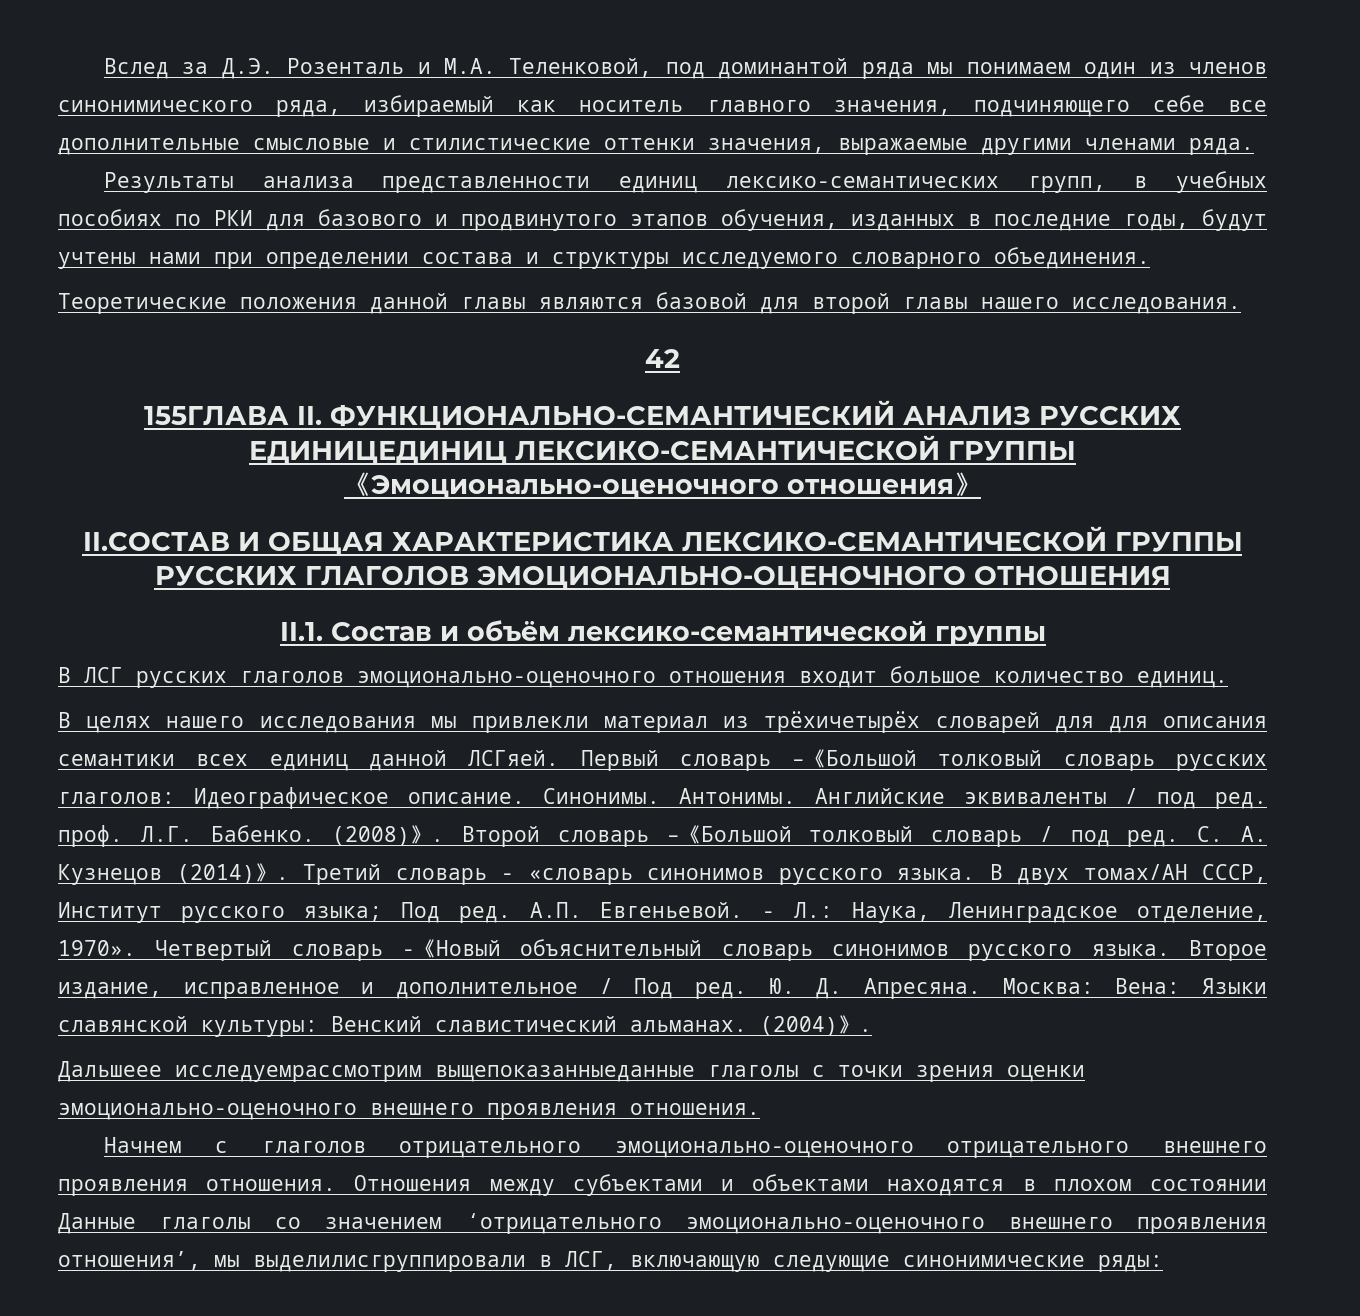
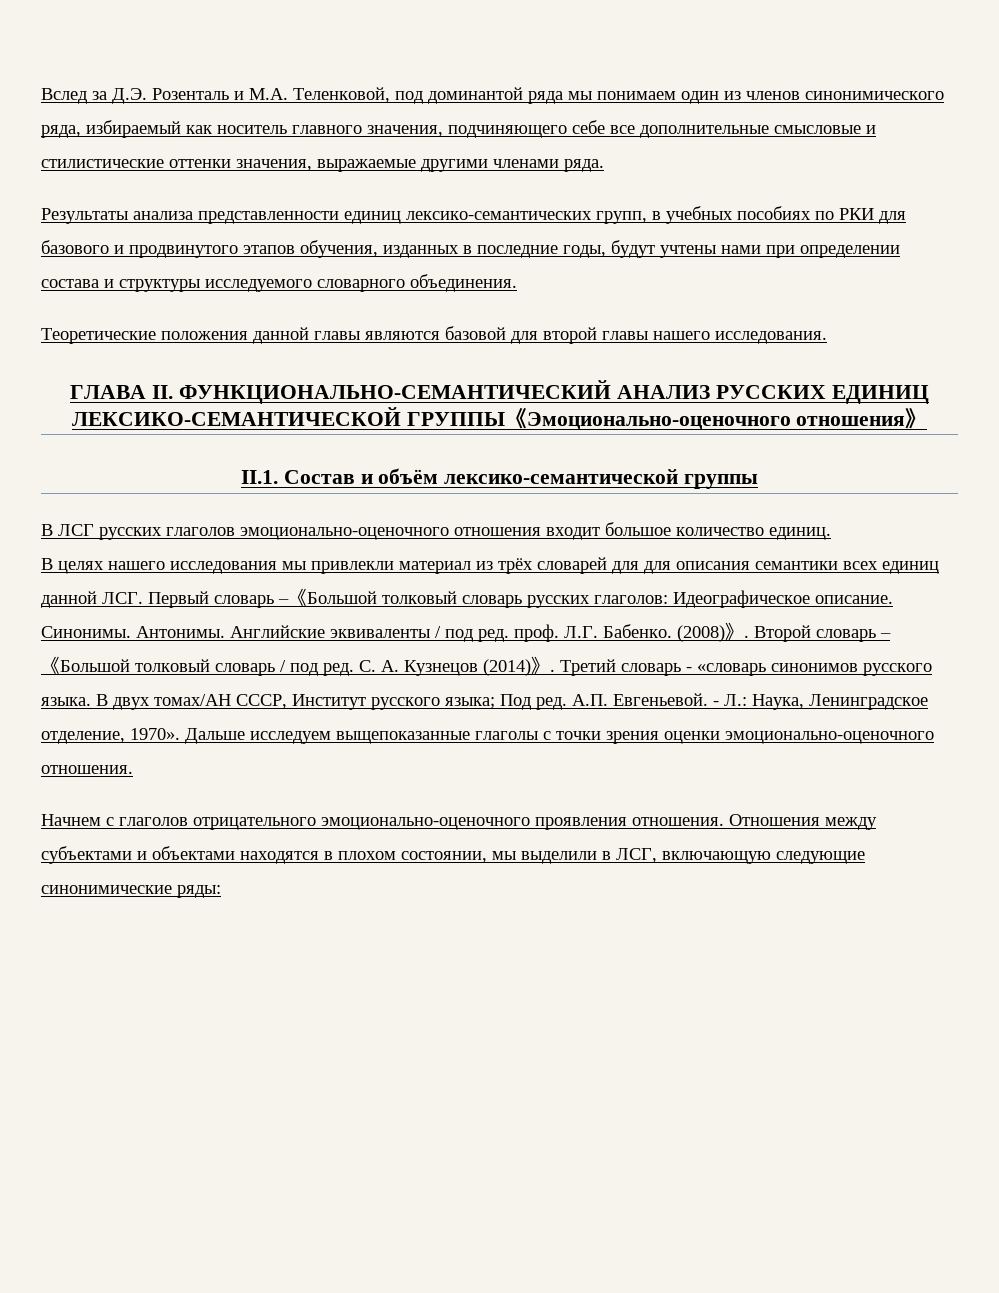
- 42
- 155ГЛАВА II. ФУНКЦИОНАЛЬНО-СЕМАНТИЧЕСКИЙ АНАЛИЗ РУССКИХ ЕДИНИЦЕДИНИЦ ЛЕКСИКО-СЕМАНТИЧЕСКОЙ ГРУППЫ《Эмоционально-оценочного отношения》
+ ГЛАВА II. ФУНКЦИОНАЛЬНО-СЕМАНТИЧЕСКИЙ АНАЛИЗ РУССКИХ ЕДИНИЦ ЛЕКСИКО-СЕМАНТИЧЕСКОЙ ГРУППЫ《Эмоционально-оценочного отношения》
- II.СОСТАВ И ОБЩАЯ ХАРАКТЕРИСТИКА ЛЕКСИКО-СЕМАНТИЧЕСКОЙ ГРУППЫ РУССКИХ ГЛАГОЛОВ ЭМОЦИОНАЛЬНО-ОЦЕНОЧНОГО ОТНОШЕНИЯ
- В целях нашего исследования мы привлекли материал из трёхичетырёх словарей для для описания семантики всех единиц данной ЛСГяей. Первый словарь –《Большой толковый словарь русских глаголов: Идеографическое описание.
+ В целях нашего исследования мы привлекли материал из трёх словарей для для описания семантики всех единиц данной ЛСГ. Первый словарь –《Большой толковый словарь русских глаголов: Идеографическое описание.
- Четвертый словарь -《Новый объяснительный словарь синонимов русского языка. Второе издание, исправленное и дополнительное / Под ред. Ю. Д. Апресяна. Москва: Вена: Языки славянской культуры: Венский славистический альманах. (2004)》.
- Дальшеее исследуемрассмотрим выщепоказанныеданные глаголы с точки зрения оценки эмоционально-оценочного внешнего проявления отношения.
+ Дальше исследуем выщепоказанные глаголы с точки зрения оценки эмоционально-оценочного отношения.
- Начнем с глаголов отрицательного эмоционально-оценочного отрицательного внешнего проявления отношения.
+ Начнем с глаголов отрицательного эмоционально-оценочного проявления отношения.
- Отношения между субъектами и объектами находятся в плохом состоянии Данные глаголы со значением ‘отрицательного эмоционально-оценочного внешнего проявления отношения’, мы выделилисгруппировали в ЛСГ, включающую следующие синонимические ряды:
+ Отношения между субъектами и объектами находятся в плохом состоянии, мы выделили в ЛСГ, включающую следующие синонимические ряды:

